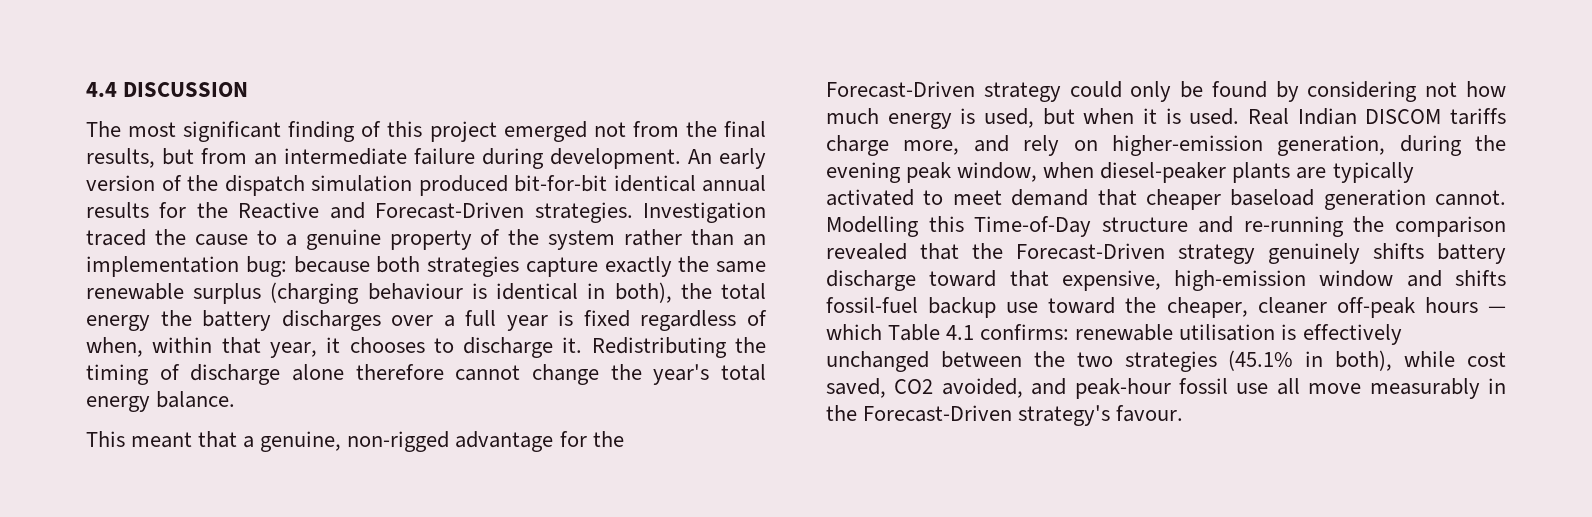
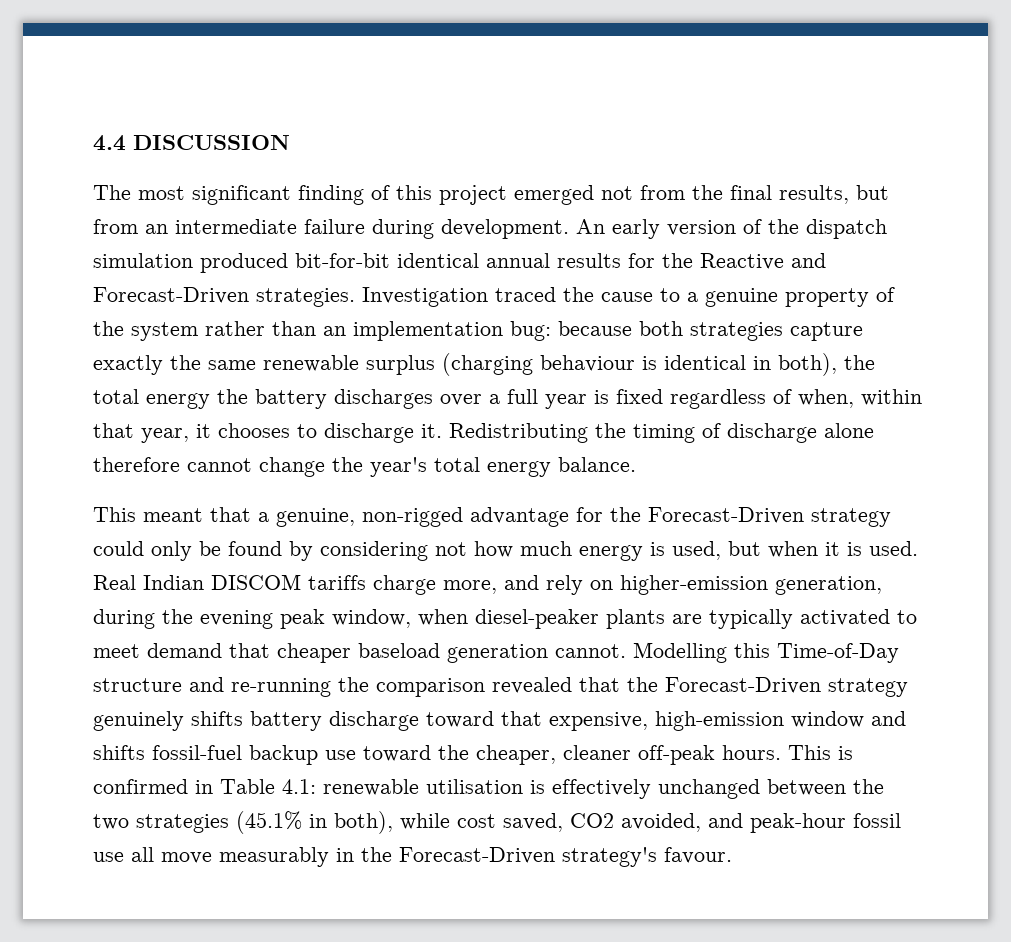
- Modelling this Time-of-Day structure and re-running the comparison revealed that the Forecast-Driven strategy genuinely shifts battery discharge toward that expensive, high-emission window and shifts fossil-fuel backup use toward the cheaper, cleaner off-peak hours — which Table 4.1 confirms:
+ Modelling this Time-of-Day structure and re-running the comparison revealed that the Forecast-Driven strategy genuinely shifts battery discharge toward that expensive, high-emission window and shifts fossil-fuel backup use toward the cheaper, cleaner off-peak hours. This is confirmed in Table 4.1:

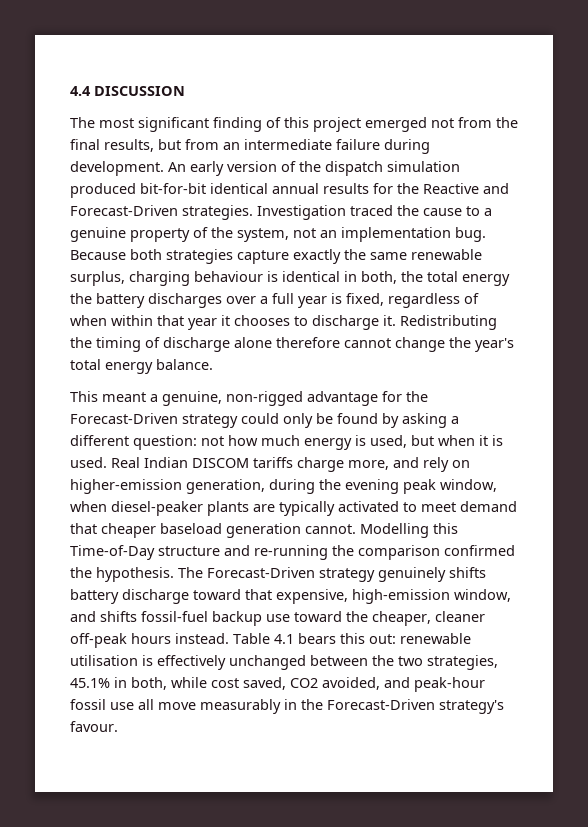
- Investigation traced the cause to a genuine property of the system rather than an implementation bug: because both strategies capture exactly the same renewable surplus (charging behaviour is identical in both), the total energy the battery discharges over a full year is fixed regardless of when, within that year, it chooses to discharge it.
+ Investigation traced the cause to a genuine property of the system, not an implementation bug. Because both strategies capture exactly the same renewable surplus, charging behaviour is identical in both, the total energy the battery discharges over a full year is fixed, regardless of when within that year it chooses to discharge it.
- This meant that a genuine, non-rigged advantage for the Forecast-Driven strategy could only be found by considering not how much energy is used, but when it is used.
+ This meant a genuine, non-rigged advantage for the Forecast-Driven strategy could only be found by asking a different question: not how much energy is used, but when it is used.
- Modelling this Time-of-Day structure and re-running the comparison revealed that the Forecast-Driven strategy genuinely shifts battery discharge toward that expensive, high-emission window and shifts fossil-fuel backup use toward the cheaper, cleaner off-peak hours. This is confirmed in Table 4.1: renewable utilisation is effectively unchanged between the two strategies (45.1% in both), while cost saved, CO2 avoided, and peak-hour fossil use all move measurably in the Forecast-Driven strategy's favour.
+ Modelling this Time-of-Day structure and re-running the comparison confirmed the hypothesis. The Forecast-Driven strategy genuinely shifts battery discharge toward that expensive, high-emission window, and shifts fossil-fuel backup use toward the cheaper, cleaner off-peak hours instead. Table 4.1 bears this out: renewable utilisation is effectively unchanged between the two strategies, 45.1% in both, while cost saved, CO2 avoided, and peak-hour fossil use all move measurably in the Forecast-Driven strategy's favour.

